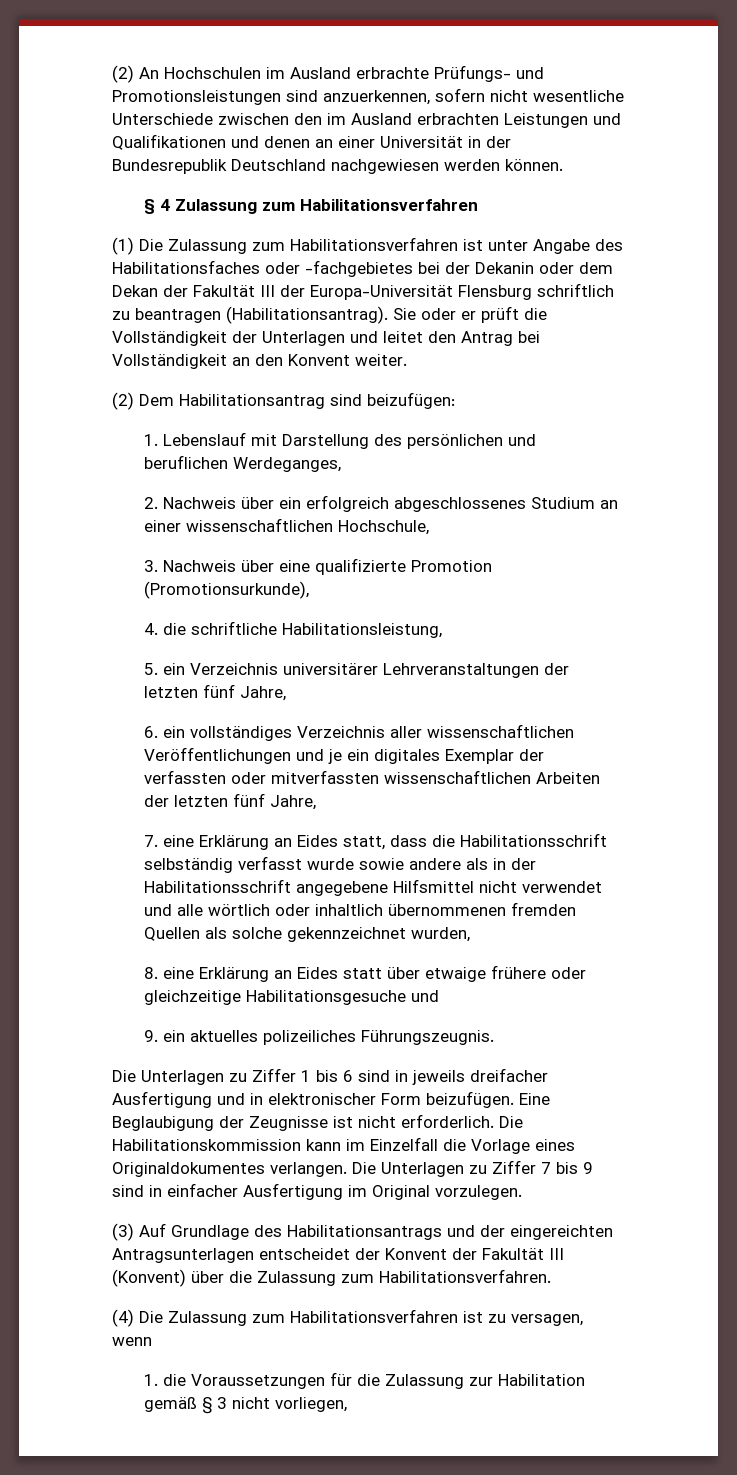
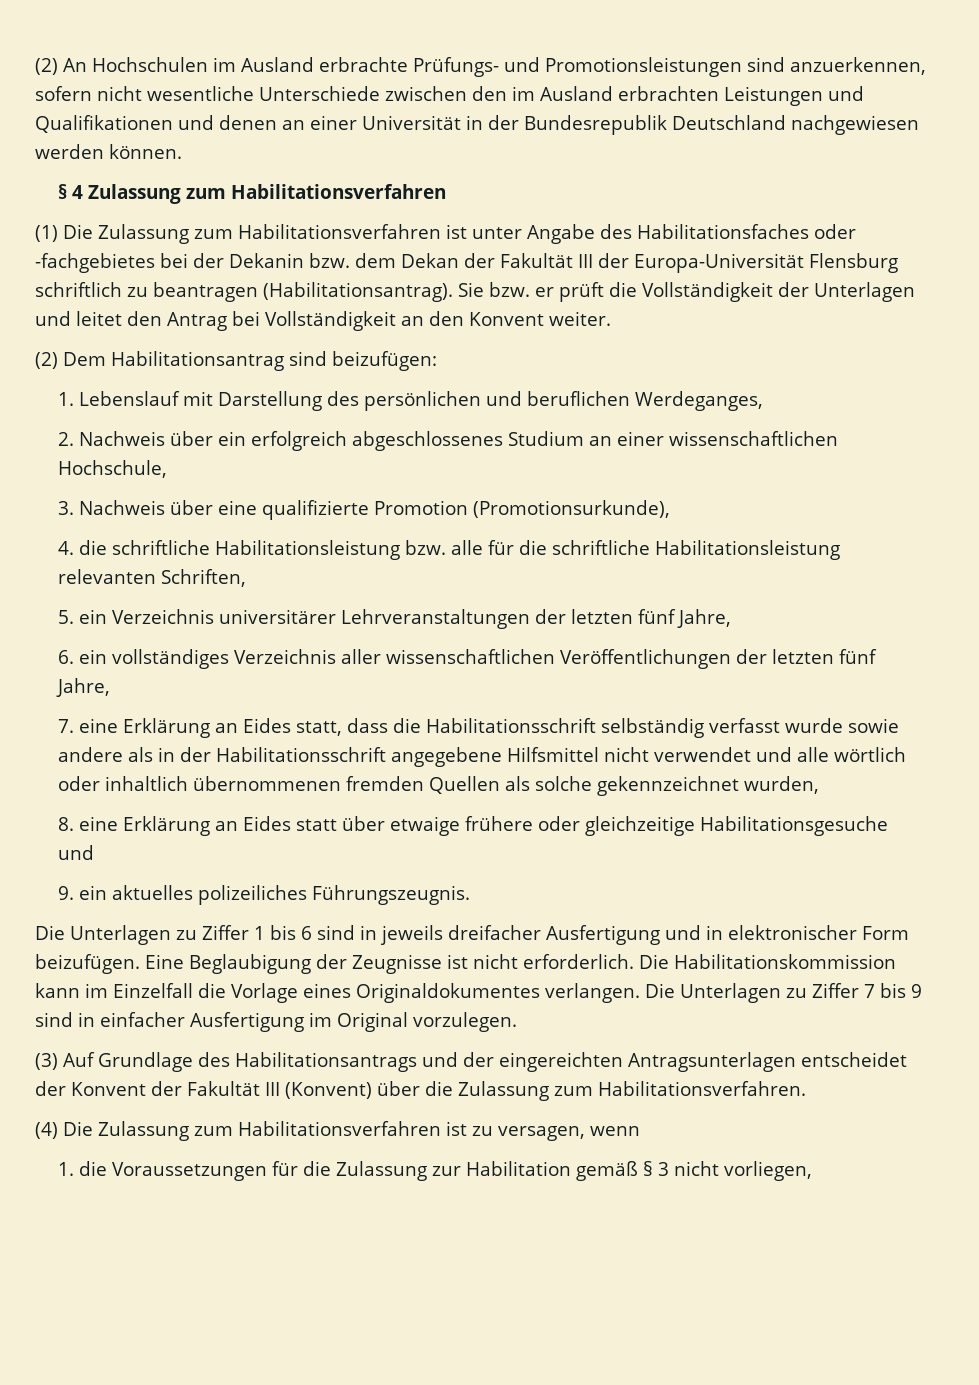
- (1) Die Zulassung zum Habilitationsverfahren ist unter Angabe des Habilitationsfaches oder -fachgebietes bei der Dekanin oder dem Dekan der Fakultät III der Europa-Universität Flensburg schriftlich zu beantragen (Habilitationsantrag).
+ (1) Die Zulassung zum Habilitationsverfahren ist unter Angabe des Habilitationsfaches oder -fachgebietes bei der Dekanin bzw. dem Dekan der Fakultät III der Europa-Universität Flensburg schriftlich zu beantragen (Habilitationsantrag).
- Sie oder er prüft die Vollständigkeit der Unterlagen und leitet den Antrag bei Vollständigkeit an den Konvent weiter.
+ Sie bzw. er prüft die Vollständigkeit der Unterlagen und leitet den Antrag bei Vollständigkeit an den Konvent weiter.
- 4. die schriftliche Habilitationsleistung,
+ 4. die schriftliche Habilitationsleistung bzw. alle für die schriftliche Habilitationsleistung relevanten Schriften,
- 6. ein vollständiges Verzeichnis aller wissenschaftlichen Veröffentlichungen und je ein digitales Exemplar der verfassten oder mitverfassten wissenschaftlichen Arbeiten der letzten fünf Jahre,
+ 6. ein vollständiges Verzeichnis aller wissenschaftlichen Veröffentlichungen der letzten fünf Jahre,

